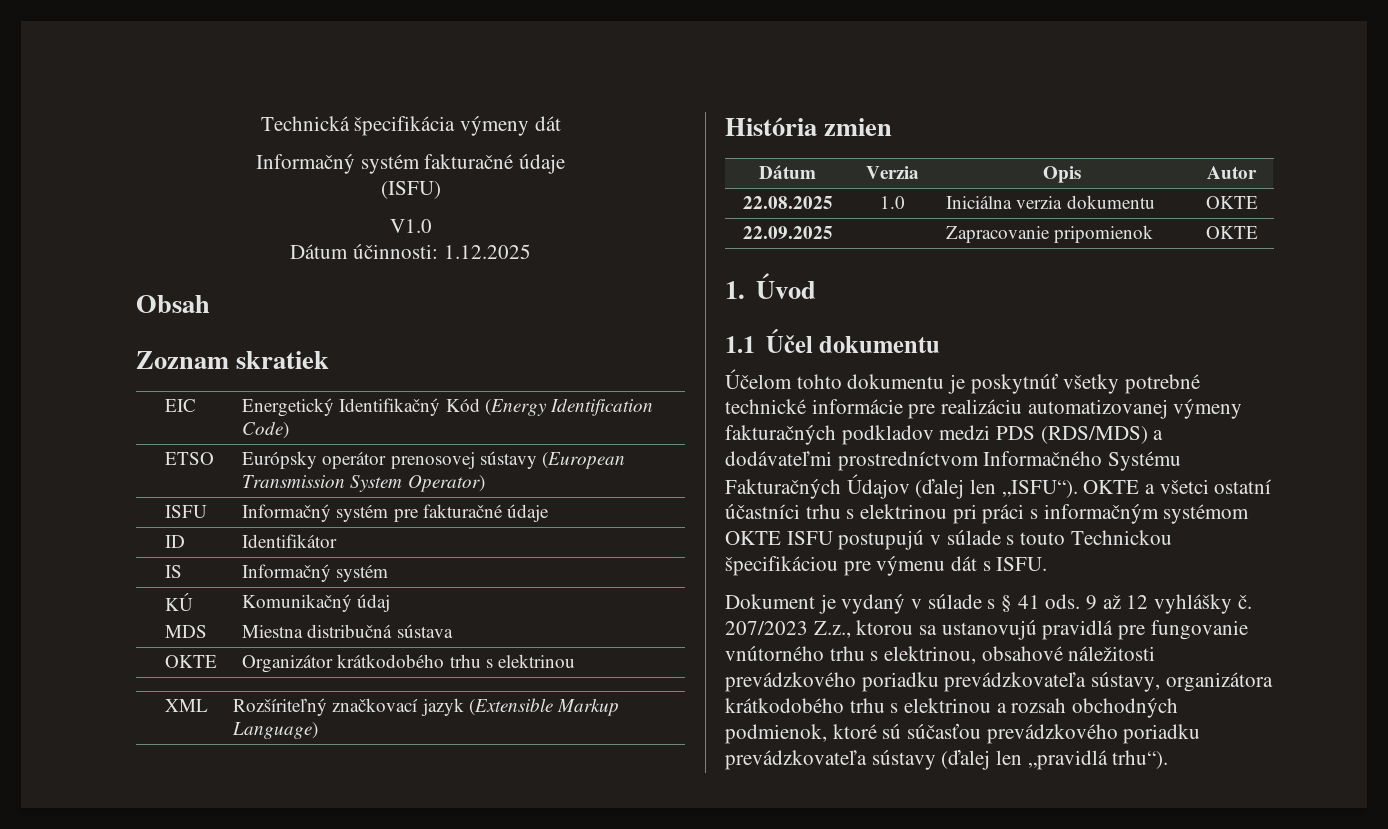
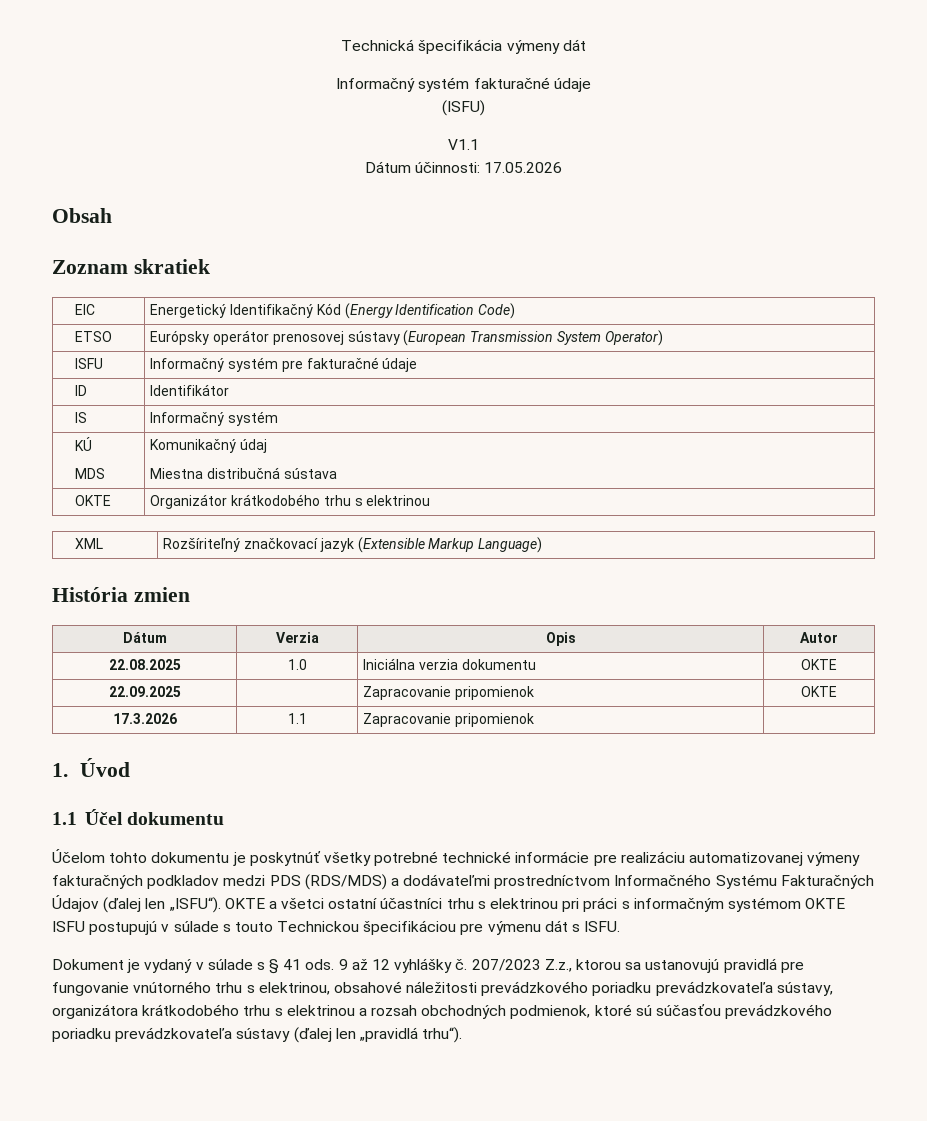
- V1.0
+ V1.1
- Dátum účinnosti: 1.12.2025
+ Dátum účinnosti: 17.05.2026
+ 17.3.2026 | 1.1 | Zapracovanie pripomienok |

